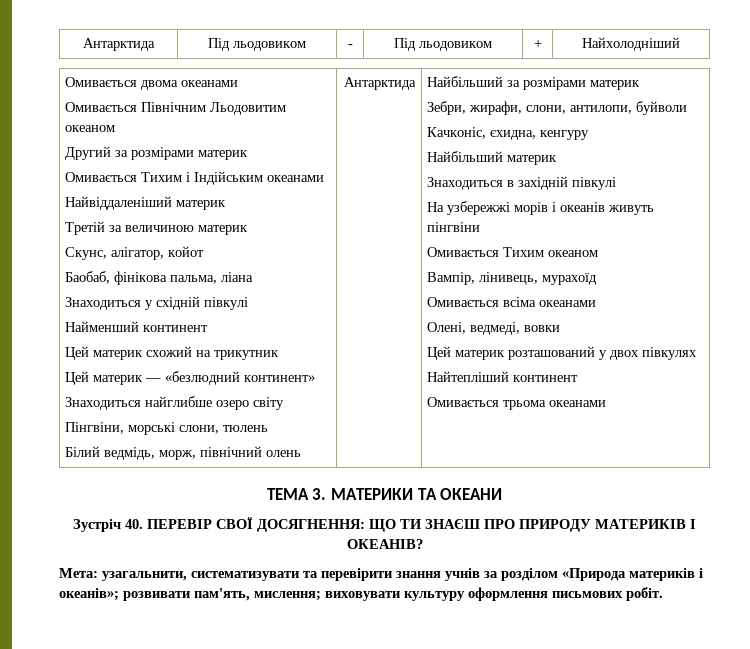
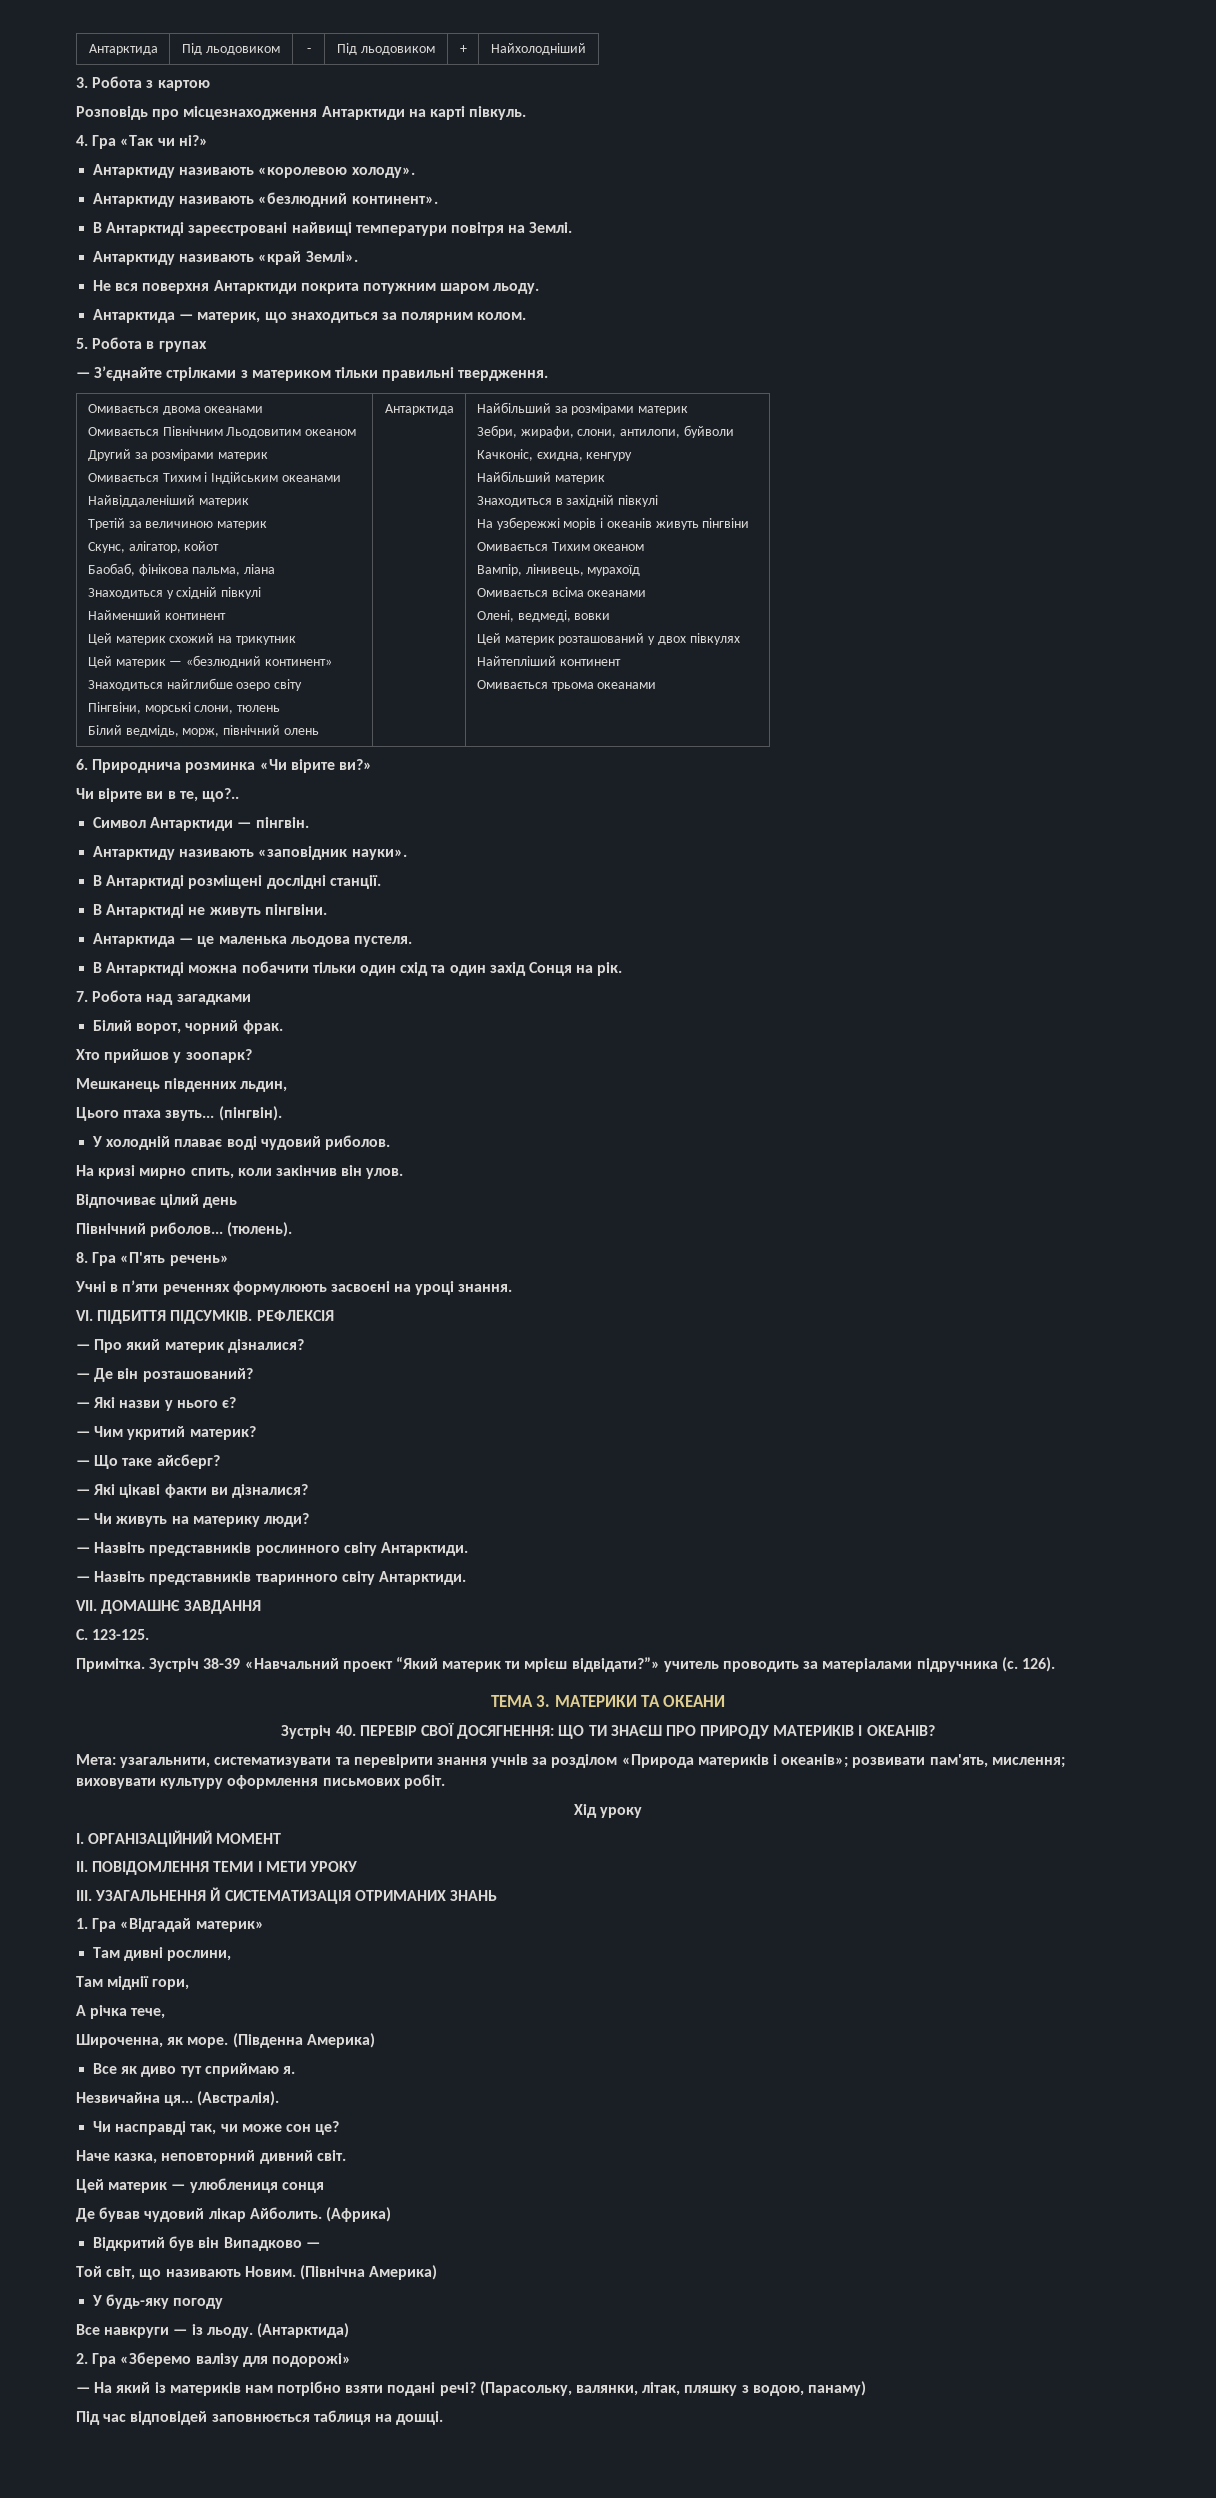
+ 3. Робота з картою
+ Розповідь про місцезнаходження Антарктиди на карті півкуль.
+ 4. Гра «Так чи ні?»
+ Антарктиду називають «королевою холоду».
+ Антарктиду називають «безлюдний континент».
+ В Антарктиді зареєстровані найвищі температури повітря на Землі.
+ Антарктиду називають «край Землі».
+ Не вся поверхня Антарктиди покрита потужним шаром льоду.
+ Антарктида — материк, що знаходиться за полярним колом.
+ 5. Робота в групах
+ — З’єднайте стрілками з материком тільки правильні твердження.
+ 6. Природнича розминка «Чи вірите ви?»
+ Чи вірите ви в те, що?..
+ Символ Антарктиди — пінгвін.
+ Антарктиду називають «заповідник науки».
+ В Антарктиді розміщені дослідні станції.
+ В Антарктиді не живуть пінгвіни.
+ Антарктида — це маленька льодова пустеля.
+ В Антарктиді можна побачити тільки один схід та один захід Сонця на рік.
+ 7. Робота над загадками
+ Білий ворот, чорний фрак.
+ Хто прийшов у зоопарк?
+ Мешканець південних льдин,
+ Цього птаха звуть... (пінгвін).
+ У холодній плаває воді чудовий риболов.
+ На кризі мирно спить, коли закінчив він улов.
+ Відпочиває цілий день
+ Північний риболов... (тюлень).
+ 8. Гра «П'ять речень»
+ Учні в п’яти реченнях формулюють засвоєні на уроці знання.
+ VI. ПІДБИТТЯ ПІДСУМКІВ. РЕФЛЕКСІЯ
+ — Про який материк дізналися?
+ — Де він розташований?
+ — Які назви у нього є?
+ — Чим укритий материк?
+ — Що таке айсберг?
+ — Які цікаві факти ви дізналися?
+ — Чи живуть на материку люди?
+ — Назвіть представників рослинного світу Антарктиди.
+ — Назвіть представників тваринного світу Антарктиди.
+ VII. ДОМАШНЄ ЗАВДАННЯ
+ С. 123-125.
+ Примітка. Зустріч 38-39 «Навчальний проект “Який материк ти мрієш відвідати?”» учитель проводить за матеріалами підручника (с. 126).
+ Хід уроку
+ I. ОРГАНІЗАЦІЙНИЙ МОМЕНТ
+ II. ПОВІДОМЛЕННЯ ТЕМИ І МЕТИ УРОКУ
+ III. УЗАГАЛЬНЕННЯ Й СИСТЕМАТИЗАЦІЯ ОТРИМАНИХ ЗНАНЬ
+ 1. Гра «Відгадай материк»
+ Там дивні рослини,
+ Там міднії гори,
+ А річка тече,
+ Широченна, як море. (Південна Америка)
+ Все як диво тут сприймаю я.
+ Незвичайна ця... (Австралія).
+ Чи насправді так, чи може сон це?
+ Наче казка, неповторний дивний світ.
+ Цей материк — улюблениця сонця
+ Де бував чудовий лікар Айболить. (Африка)
+ Відкритий був він Випадково —
+ Той світ, що називають Новим. (Північна Америка)
+ У будь-яку погоду
+ Все навкруги — із льоду. (Антарктида)
+ 2. Гра «Зберемо валізу для подорожі»
+ — На який із материків нам потрібно взяти подані речі? (Парасольку, валянки, літак, пляшку з водою, панаму)
+ Під час відповідей заповнюється таблиця на дошці.

